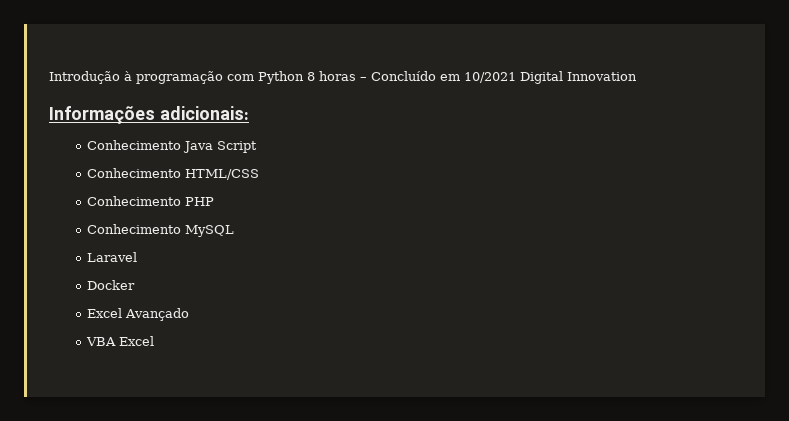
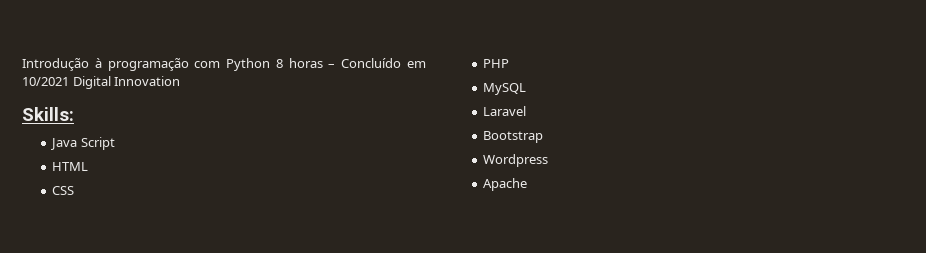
- Informações adicionais:
- Conhecimento Java Script
+ Skills:
+ Java Script
- Conhecimento HTML/CSS
- Conhecimento PHP
+ HTML
+ CSS
+ PHP
- Conhecimento MySQL
+ MySQL
- Docker
- Excel Avançado
- VBA Excel
+ Bootstrap
+ Wordpress
+ Apache

